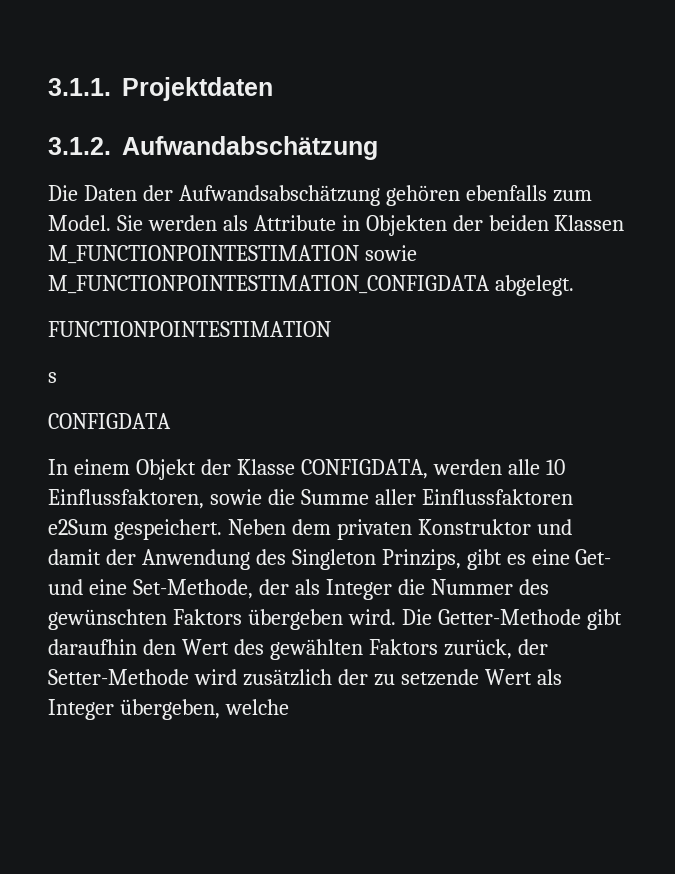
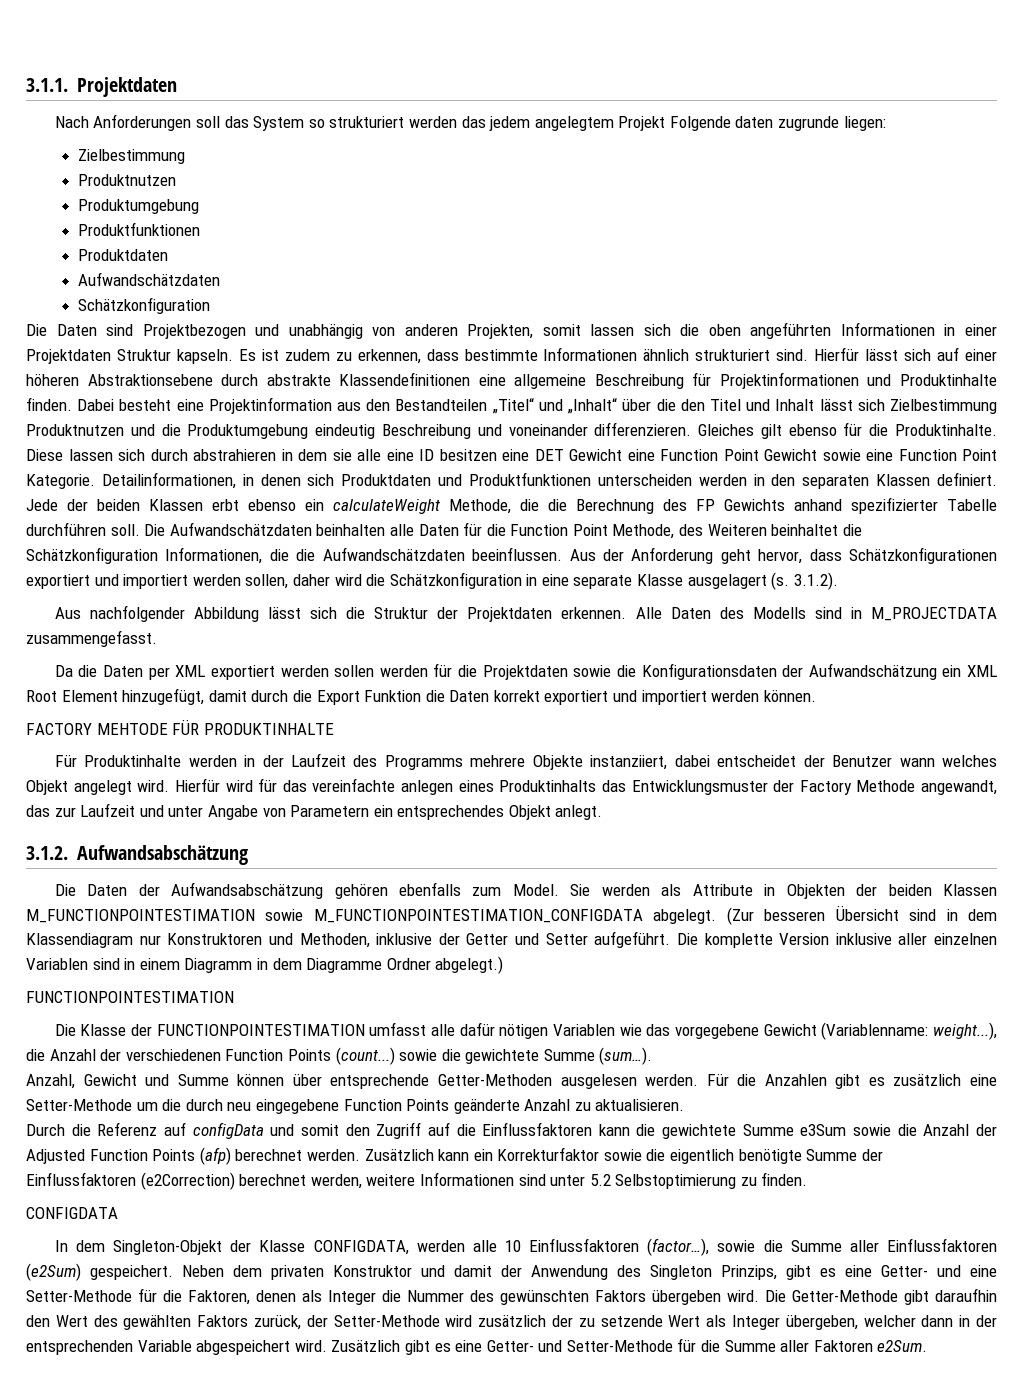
+ Nach Anforderungen soll das System so strukturiert werden das jedem angelegtem Projekt Folgende daten zugrunde liegen:
+ Zielbestimmung
+ Produktnutzen
+ Produktumgebung
+ Produktfunktionen
+ Produktdaten
+ Aufwandschätzdaten
+ Schätzkonfiguration
+ Die Daten sind Projektbezogen und unabhängig von anderen Projekten, somit lassen sich die oben angeführten Informationen in einer Projektdaten Struktur kapseln. Es ist zudem zu erkennen, dass bestimmte Informationen ähnlich strukturiert sind. Hierfür lässt sich auf einer höheren Abstraktionsebene durch abstrakte Klassendefinitionen eine allgemeine Beschreibung für Projektinformationen und Produktinhalte finden. Dabei besteht eine Projektinformation aus den Bestandteilen „Titel“ und „Inhalt“ über die den Titel und Inhalt lässt sich Zielbestimmung Produktnutzen und die Produktumgebung eindeutig Beschreibung und voneinander differenzieren. Gleiches gilt ebenso für die Produktinhalte. Diese lassen sich durch abstrahieren in dem sie alle eine ID besitzen eine DET Gewicht eine Function Point Gewicht sowie eine Function Point Kategorie. Detailinformationen, in denen sich Produktdaten und Produktfunktionen unterscheiden werden in den separaten Klassen definiert. Jede der beiden Klassen erbt ebenso ein calculateWeight Methode, die die Berechnung des FP Gewichts anhand spezifizierter Tabelle durchführen soll. Die Aufwandschätzdaten beinhalten alle Daten für die Function Point Methode, des Weiteren beinhaltet die Schätzkonfiguration Informationen, die die Aufwandschätzdaten beeinflussen. Aus der Anforderung geht hervor, dass Schätzkonfigurationen exportiert und importiert werden sollen, daher wird die Schätzkonfiguration in eine separate Klasse ausgelagert (s. 3.1.2).
+ Aus nachfolgender Abbildung lässt sich die Struktur der Projektdaten erkennen. Alle Daten des Modells sind in M_PROJECTDATA zusammengefasst.
+ Da die Daten per XML exportiert werden sollen werden für die Projektdaten sowie die Konfigurationsdaten der Aufwandschätzung ein XML Root Element hinzugefügt, damit durch die Export Funktion die Daten korrekt exportiert und importiert werden können.
+ FACTORY MEHTODE FÜR PRODUKTINHALTE
+ Für Produktinhalte werden in der Laufzeit des Programms mehrere Objekte instanziiert, dabei entscheidet der Benutzer wann welches Objekt angelegt wird. Hierfür wird für das vereinfachte anlegen eines Produktinhalts das Entwicklungsmuster der Factory Methode angewandt, das zur Laufzeit und unter Angabe von Parametern ein entsprechendes Objekt anlegt.
- 3.1.2. Aufwandabschätzung
+ 3.1.2. Aufwandsabschätzung
- Sie werden als Attribute in Objekten der beiden Klassen M_FUNCTIONPOINTESTIMATION sowie M_FUNCTIONPOINTESTIMATION_CONFIGDATA abgelegt.
+ Sie werden als Attribute in Objekten der beiden Klassen M_FUNCTIONPOINTESTIMATION sowie M_FUNCTIONPOINTESTIMATION_CONFIGDATA abgelegt. (Zur besseren Übersicht sind in dem Klassendiagram nur Konstruktoren und Methoden, inklusive der Getter und Setter aufgeführt. Die komplette Version inklusive aller einzelnen Variablen sind in einem Diagramm in dem Diagramme Ordner abgelegt.)
  FUNCTIONPOINTESTIMATION
- s
+ Die Klasse der FUNCTIONPOINTESTIMATION umfasst alle dafür nötigen Variablen wie das vorgegebene Gewicht (Variablenname: weight...), die Anzahl der verschiedenen Function Points (count...) sowie die gewichtete Summe (sum…).
+ Anzahl, Gewicht und Summe können über entsprechende Getter-Methoden ausgelesen werden. Für die Anzahlen gibt es zusätzlich eine Setter-Methode um die durch neu eingegebene Function Points geänderte Anzahl zu aktualisieren.
+ Durch die Referenz auf configData und somit den Zugriff auf die Einflussfaktoren kann die gewichtete Summe e3Sum sowie die Anzahl der Adjusted Function Points (afp) berechnet werden. Zusätzlich kann ein Korrekturfaktor sowie die eigentlich benötigte Summe der Einflussfaktoren (e2Correction) berechnet werden, weitere Informationen sind unter 5.2 Selbstoptimierung zu finden.
- In einem Objekt der Klasse CONFIGDATA, werden alle 10 Einflussfaktoren, sowie die Summe aller Einflussfaktoren e2Sum gespeichert.
+ In dem Singleton-Objekt der Klasse CONFIGDATA, werden alle 10 Einflussfaktoren (factor…), sowie die Summe aller Einflussfaktoren (e2Sum) gespeichert.
- Neben dem privaten Konstruktor und damit der Anwendung des Singleton Prinzips, gibt es eine Get- und eine Set-Methode, der als Integer die Nummer des gewünschten Faktors übergeben wird.
+ Neben dem privaten Konstruktor und damit der Anwendung des Singleton Prinzips, gibt es eine Getter- und eine Setter-Methode für die Faktoren, denen als Integer die Nummer des gewünschten Faktors übergeben wird.
- Die Getter-Methode gibt daraufhin den Wert des gewählten Faktors zurück, der Setter-Methode wird zusätzlich der zu setzende Wert als Integer übergeben, welche
+ Die Getter-Methode gibt daraufhin den Wert des gewählten Faktors zurück, der Setter-Methode wird zusätzlich der zu setzende Wert als Integer übergeben, welcher dann in der entsprechenden Variable abgespeichert wird. Zusätzlich gibt es eine Getter- und Setter-Methode für die Summe aller Faktoren e2Sum.

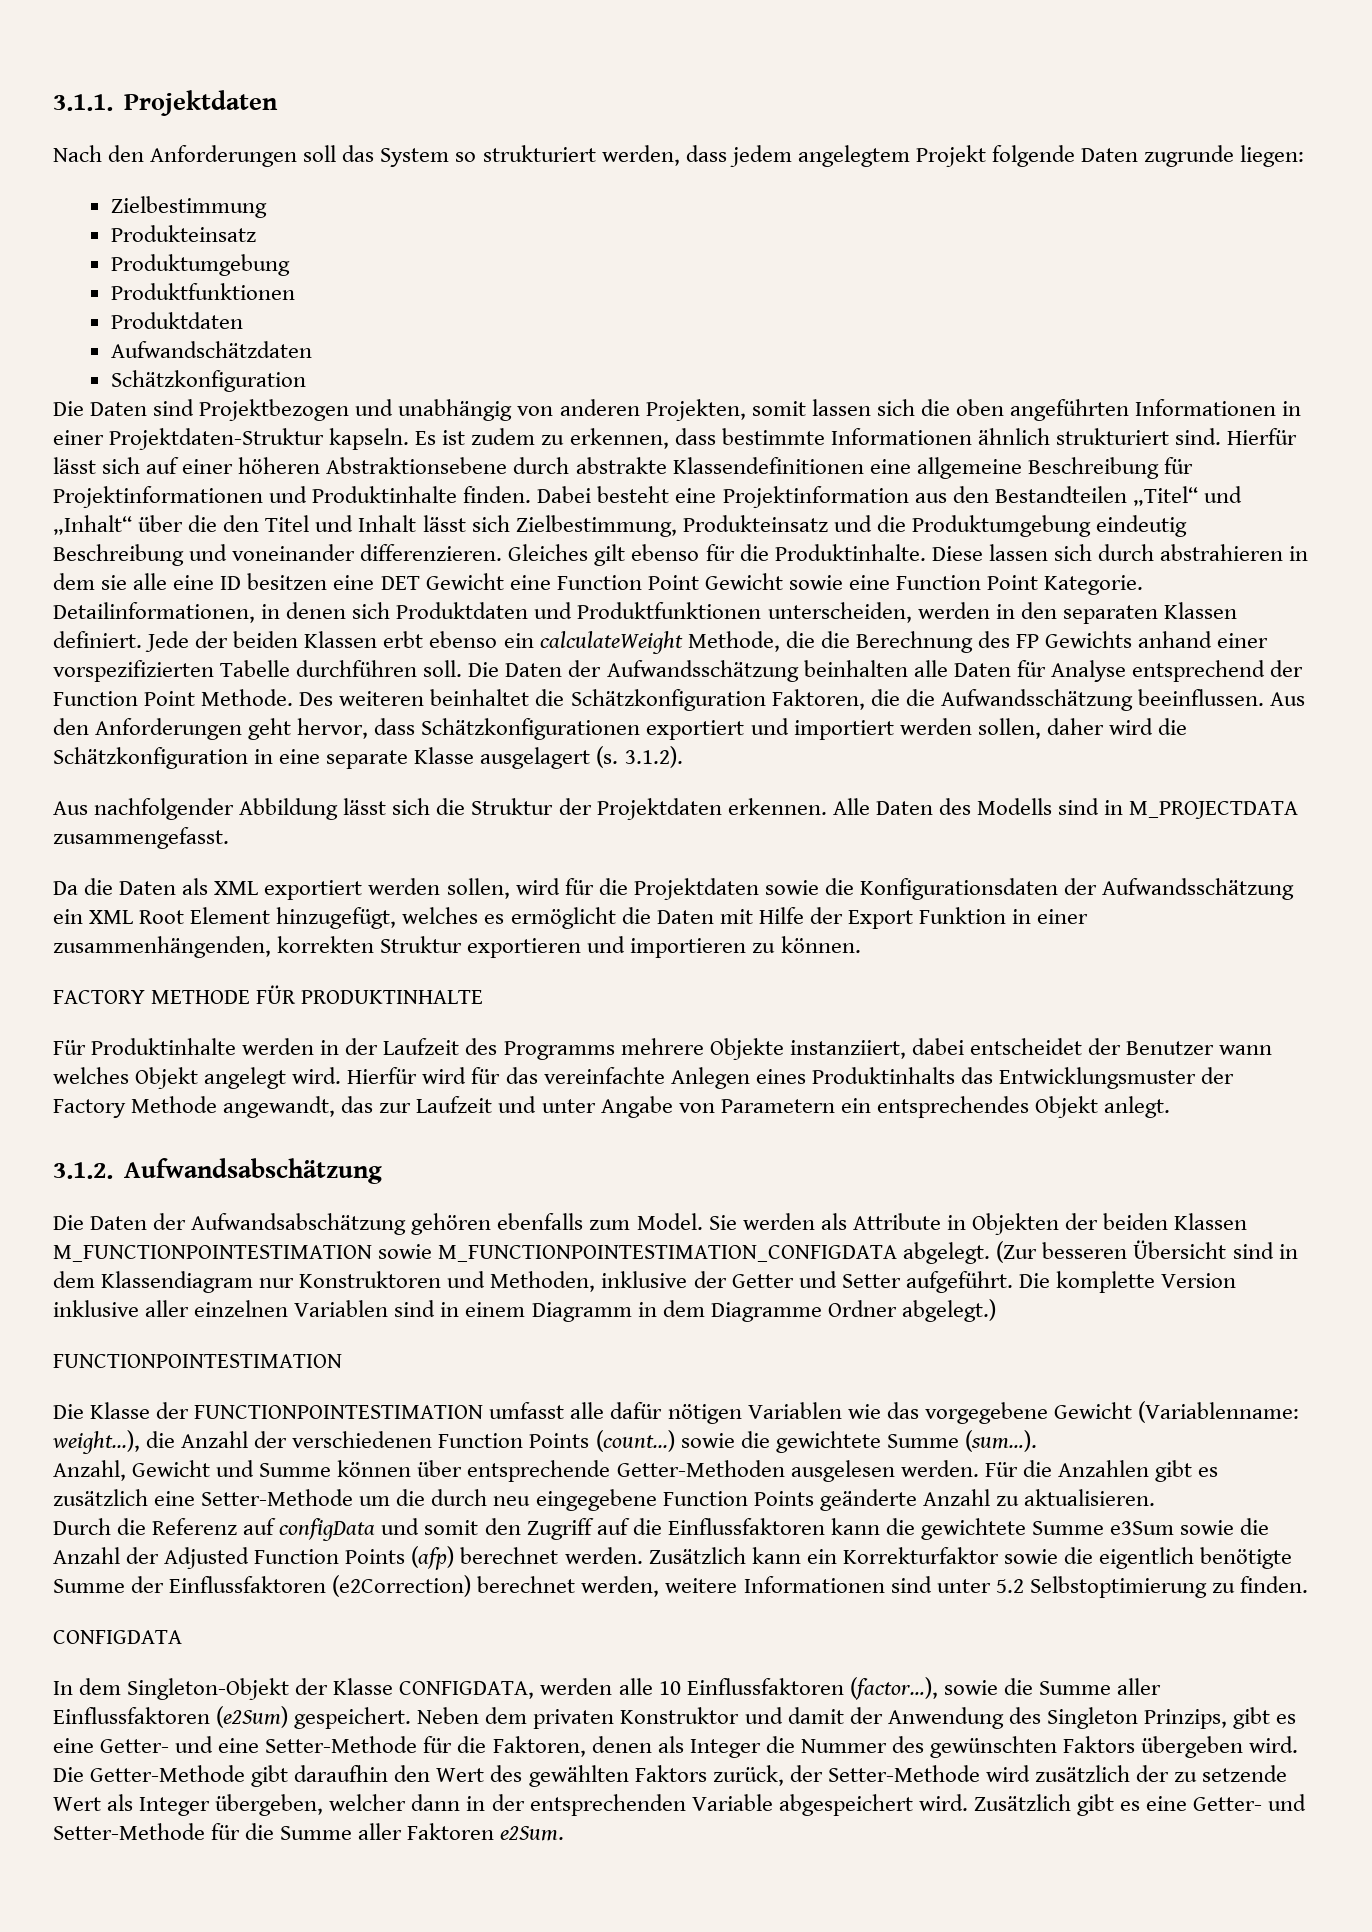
- Nach Anforderungen soll das System so strukturiert werden das jedem angelegtem Projekt Folgende daten zugrunde liegen:
+ Nach den Anforderungen soll das System so strukturiert werden, dass jedem angelegtem Projekt folgende Daten zugrunde liegen:
  Zielbestimmung
- Produktnutzen
+ Produkteinsatz
- Die Daten sind Projektbezogen und unabhängig von anderen Projekten, somit lassen sich die oben angeführten Informationen in einer Projektdaten Struktur kapseln.
+ Die Daten sind Projektbezogen und unabhängig von anderen Projekten, somit lassen sich die oben angeführten Informationen in einer Projektdaten-Struktur kapseln.
- Dabei besteht eine Projektinformation aus den Bestandteilen „Titel“ und „Inhalt“ über die den Titel und Inhalt lässt sich Zielbestimmung Produktnutzen und die Produktumgebung eindeutig Beschreibung und voneinander differenzieren.
+ Dabei besteht eine Projektinformation aus den Bestandteilen „Titel“ und „Inhalt“ über die den Titel und Inhalt lässt sich Zielbestimmung, Produkteinsatz und die Produktumgebung eindeutig Beschreibung und voneinander differenzieren.
- Detailinformationen, in denen sich Produktdaten und Produktfunktionen unterscheiden werden in den separaten Klassen definiert.
+ Detailinformationen, in denen sich Produktdaten und Produktfunktionen unterscheiden, werden in den separaten Klassen definiert.
- Jede der beiden Klassen erbt ebenso ein calculateWeight Methode, die die Berechnung des FP Gewichts anhand spezifizierter Tabelle durchführen soll.
+ Jede der beiden Klassen erbt ebenso ein calculateWeight Methode, die die Berechnung des FP Gewichts anhand einer vorspezifizierten Tabelle durchführen soll.
- Die Aufwandschätzdaten beinhalten alle Daten für die Function Point Methode, des Weiteren beinhaltet die Schätzkonfiguration Informationen, die die Aufwandschätzdaten beeinflussen.
+ Die Daten der Aufwandsschätzung beinhalten alle Daten für Analyse entsprechend der Function Point Methode. Des weiteren beinhaltet die Schätzkonfiguration Faktoren, die die Aufwandsschätzung beeinflussen.
- Aus der Anforderung geht hervor, dass Schätzkonfigurationen exportiert und importiert werden sollen, daher wird die Schätzkonfiguration in eine separate Klasse ausgelagert (s.
+ Aus den Anforderungen geht hervor, dass Schätzkonfigurationen exportiert und importiert werden sollen, daher wird die Schätzkonfiguration in eine separate Klasse ausgelagert (s.
- Da die Daten per XML exportiert werden sollen werden für die Projektdaten sowie die Konfigurationsdaten der Aufwandschätzung ein XML Root Element hinzugefügt, damit durch die Export Funktion die Daten korrekt exportiert und importiert werden können.
+ Da die Daten als XML exportiert werden sollen, wird für die Projektdaten sowie die Konfigurationsdaten der Aufwandsschätzung ein XML Root Element hinzugefügt, welches es ermöglicht die Daten mit Hilfe der Export Funktion in einer zusammenhängenden, korrekten Struktur exportieren und importieren zu können.
- FACTORY MEHTODE FÜR PRODUKTINHALTE
+ FACTORY METHODE FÜR PRODUKTINHALTE
- Hierfür wird für das vereinfachte anlegen eines Produktinhalts das Entwicklungsmuster der Factory Methode angewandt, das zur Laufzeit und unter Angabe von Parametern ein entsprechendes Objekt anlegt.
+ Hierfür wird für das vereinfachte Anlegen eines Produktinhalts das Entwicklungsmuster der Factory Methode angewandt, das zur Laufzeit und unter Angabe von Parametern ein entsprechendes Objekt anlegt.

